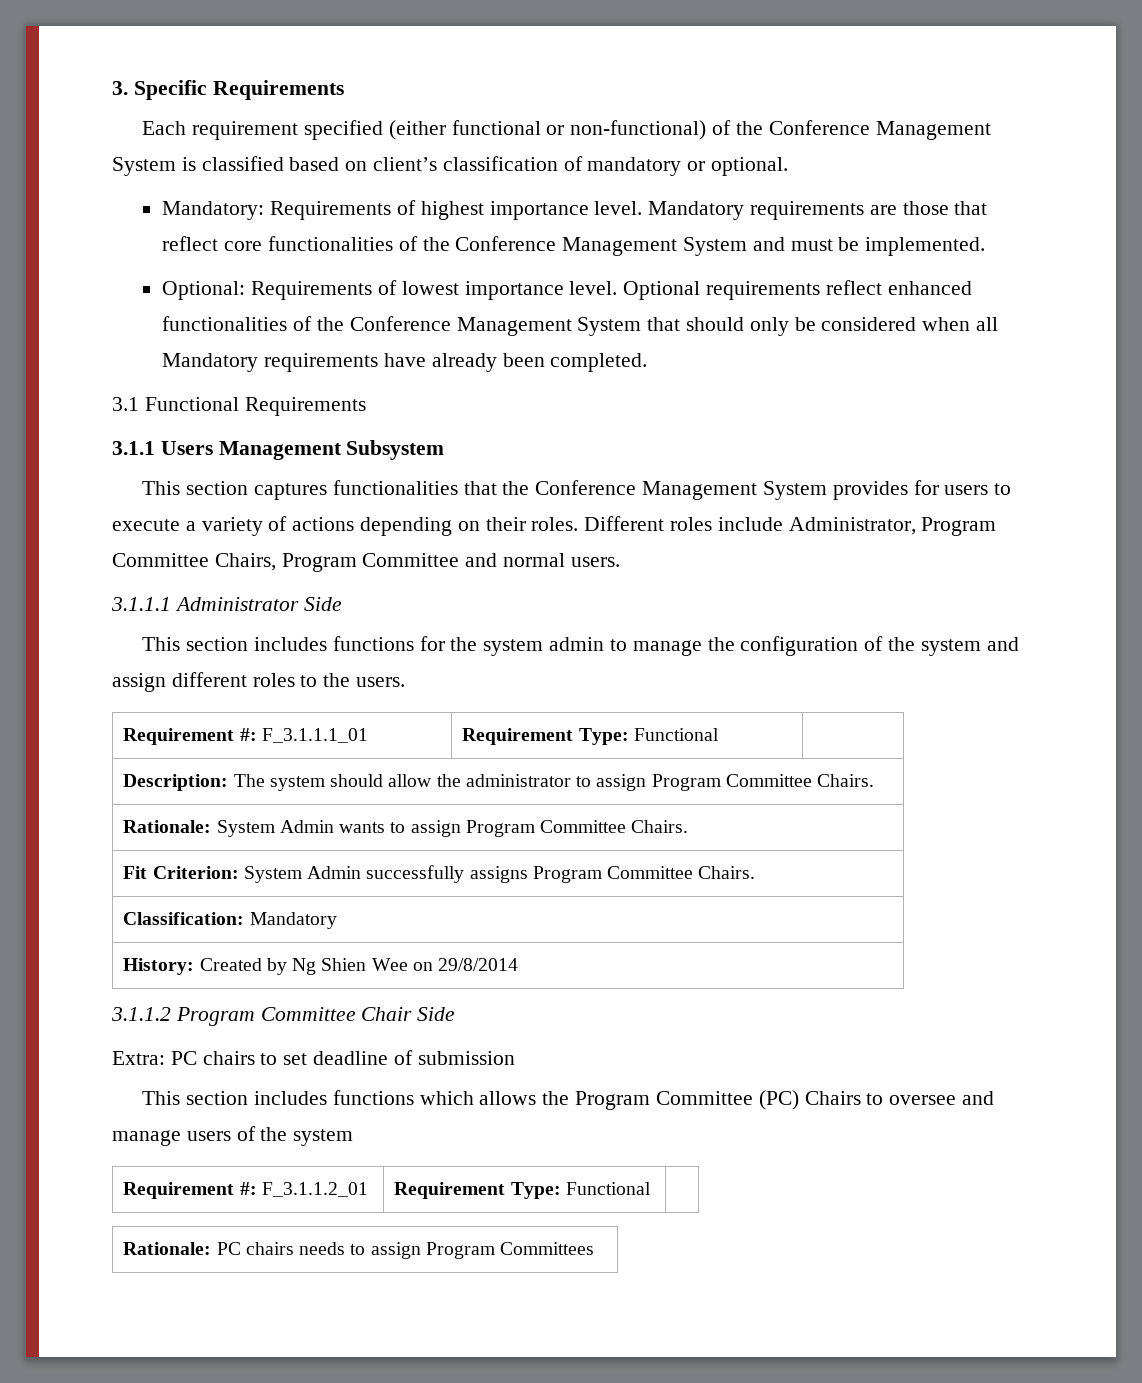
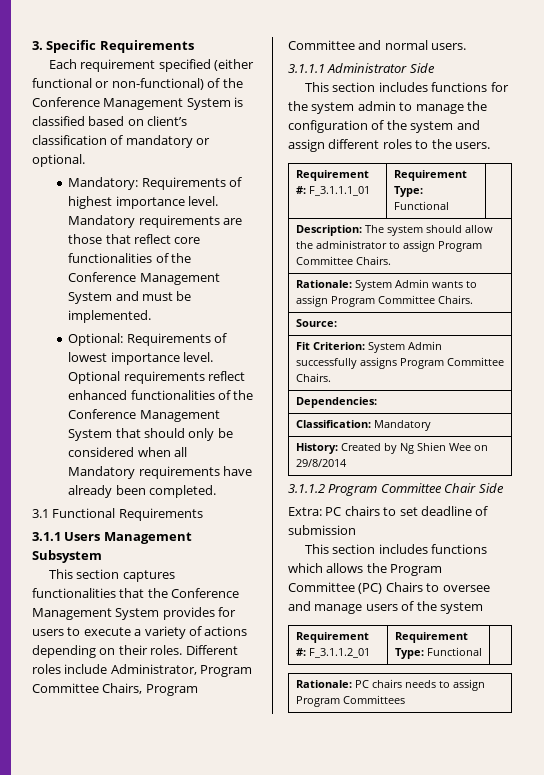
+ Source:
+ Dependencies:

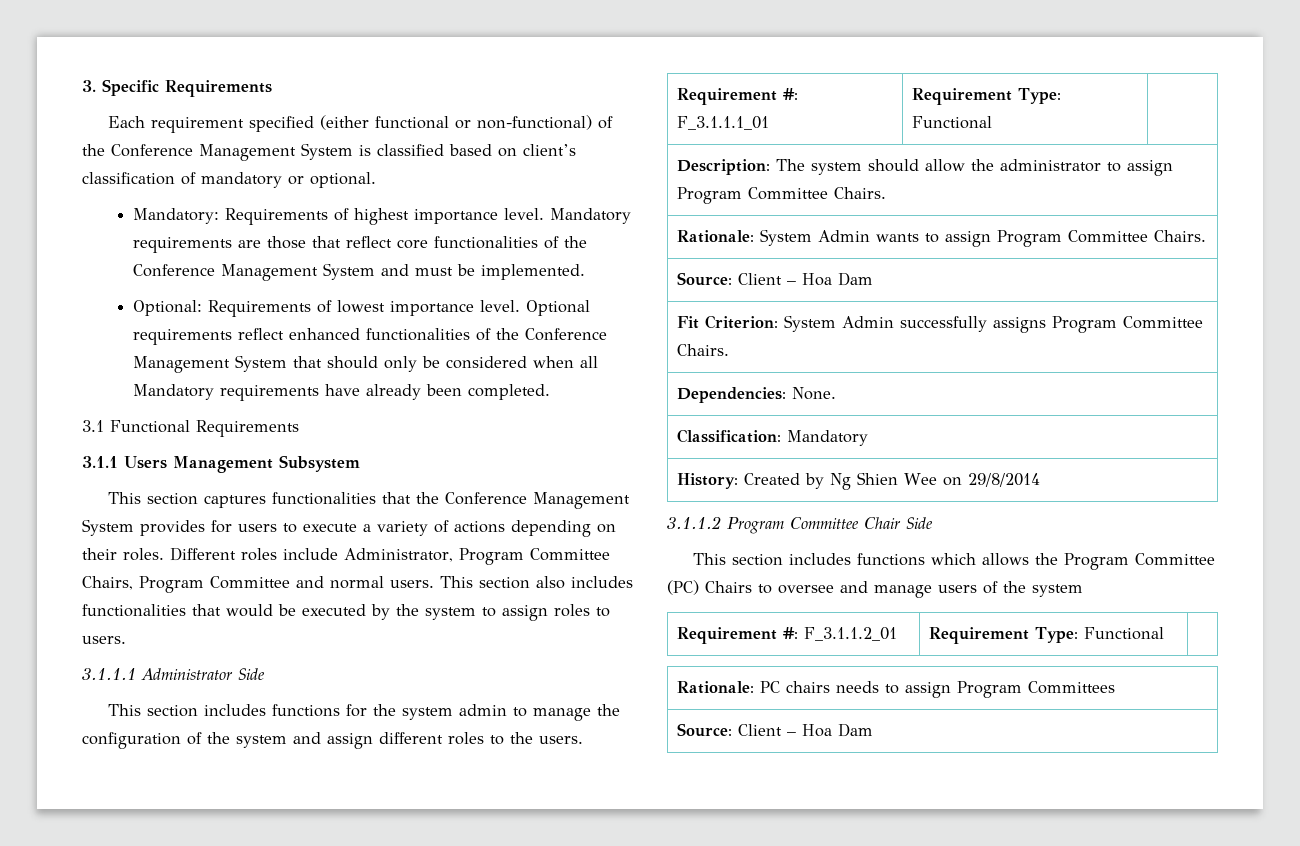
+ This section also includes functionalities that would be executed by the system to assign roles to users.
  Rationale: System Admin wants to assign Program Committee Chairs.
- Source:
+ Source: Client – Hoa Dam
- Dependencies:
+ Dependencies: None.
- Extra: PC chairs to set deadline of submission
  Rationale: PC chairs needs to assign Program Committees
+ Source: Client – Hoa Dam

